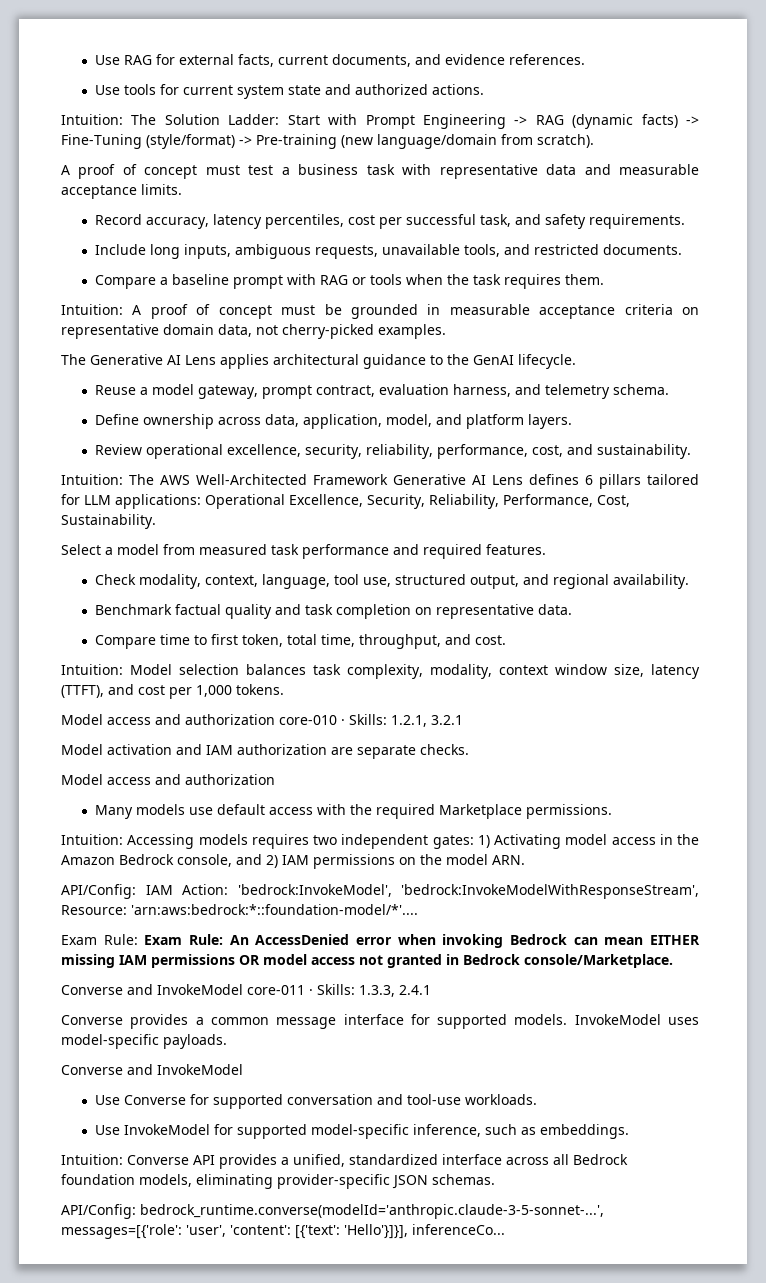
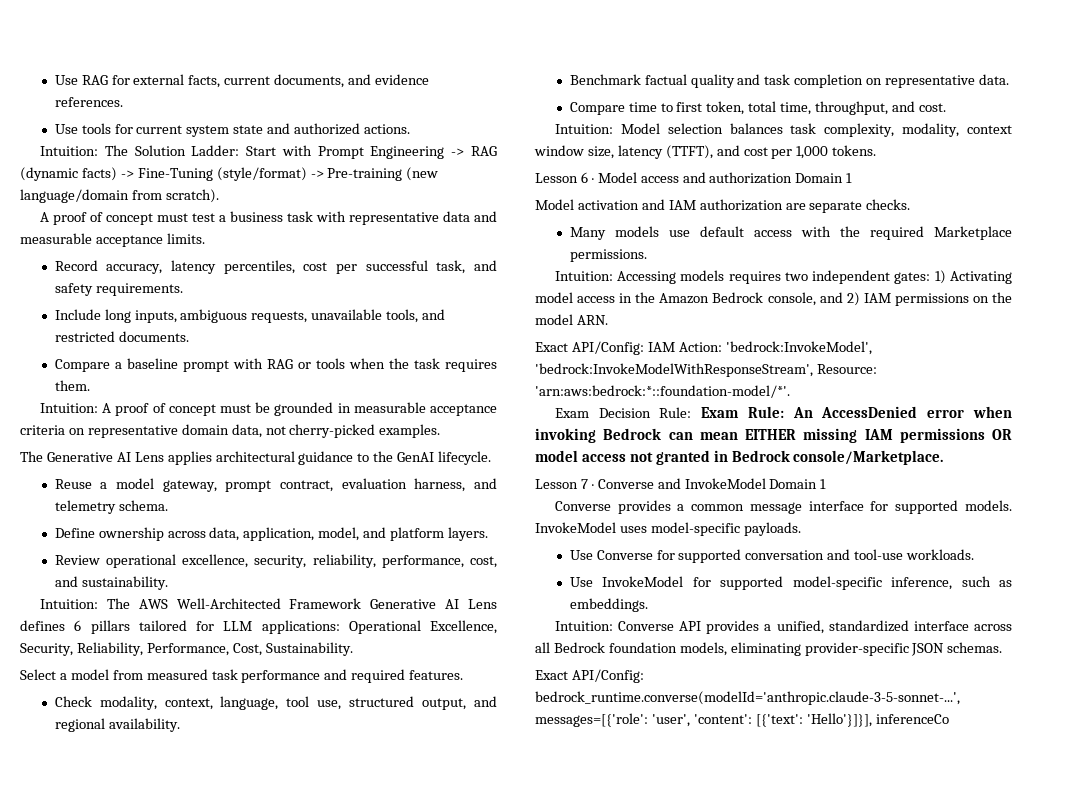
- Model access and authorization core-010 · Skills: 1.2.1, 3.2.1
+ Lesson 6 · Model access and authorization Domain 1
  Model activation and IAM authorization are separate checks.
- Model access and authorization
- API/Config: IAM Action: 'bedrock:InvokeModel', 'bedrock:InvokeModelWithResponseStream', Resource: 'arn:aws:bedrock:*::foundation-model/*'....
- Exam Rule: Exam Rule: An AccessDenied error when invoking Bedrock can mean EITHER missing IAM permissions OR model access not granted in Bedrock console/Marketplace.
+ Exact API/Config: IAM Action: 'bedrock:InvokeModel', 'bedrock:InvokeModelWithResponseStream', Resource: 'arn:aws:bedrock:*::foundation-model/*'.
+ Exam Decision Rule: Exam Rule: An AccessDenied error when invoking Bedrock can mean EITHER missing IAM permissions OR model access not granted in Bedrock console/Marketplace.
- Converse and InvokeModel core-011 · Skills: 1.3.3, 2.4.1
+ Lesson 7 · Converse and InvokeModel Domain 1
  InvokeModel uses model-specific payloads.
- Converse and InvokeModel
- API/Config: bedrock_runtime.converse(modelId='anthropic.claude-3-5-sonnet-...', messages=[{'role': 'user', 'content': [{'text': 'Hello'}]}], inferenceCo...
+ Exact API/Config: bedrock_runtime.converse(modelId='anthropic.claude-3-5-sonnet-...', messages=[{'role': 'user', 'content': [{'text': 'Hello'}]}], inferenceCo

